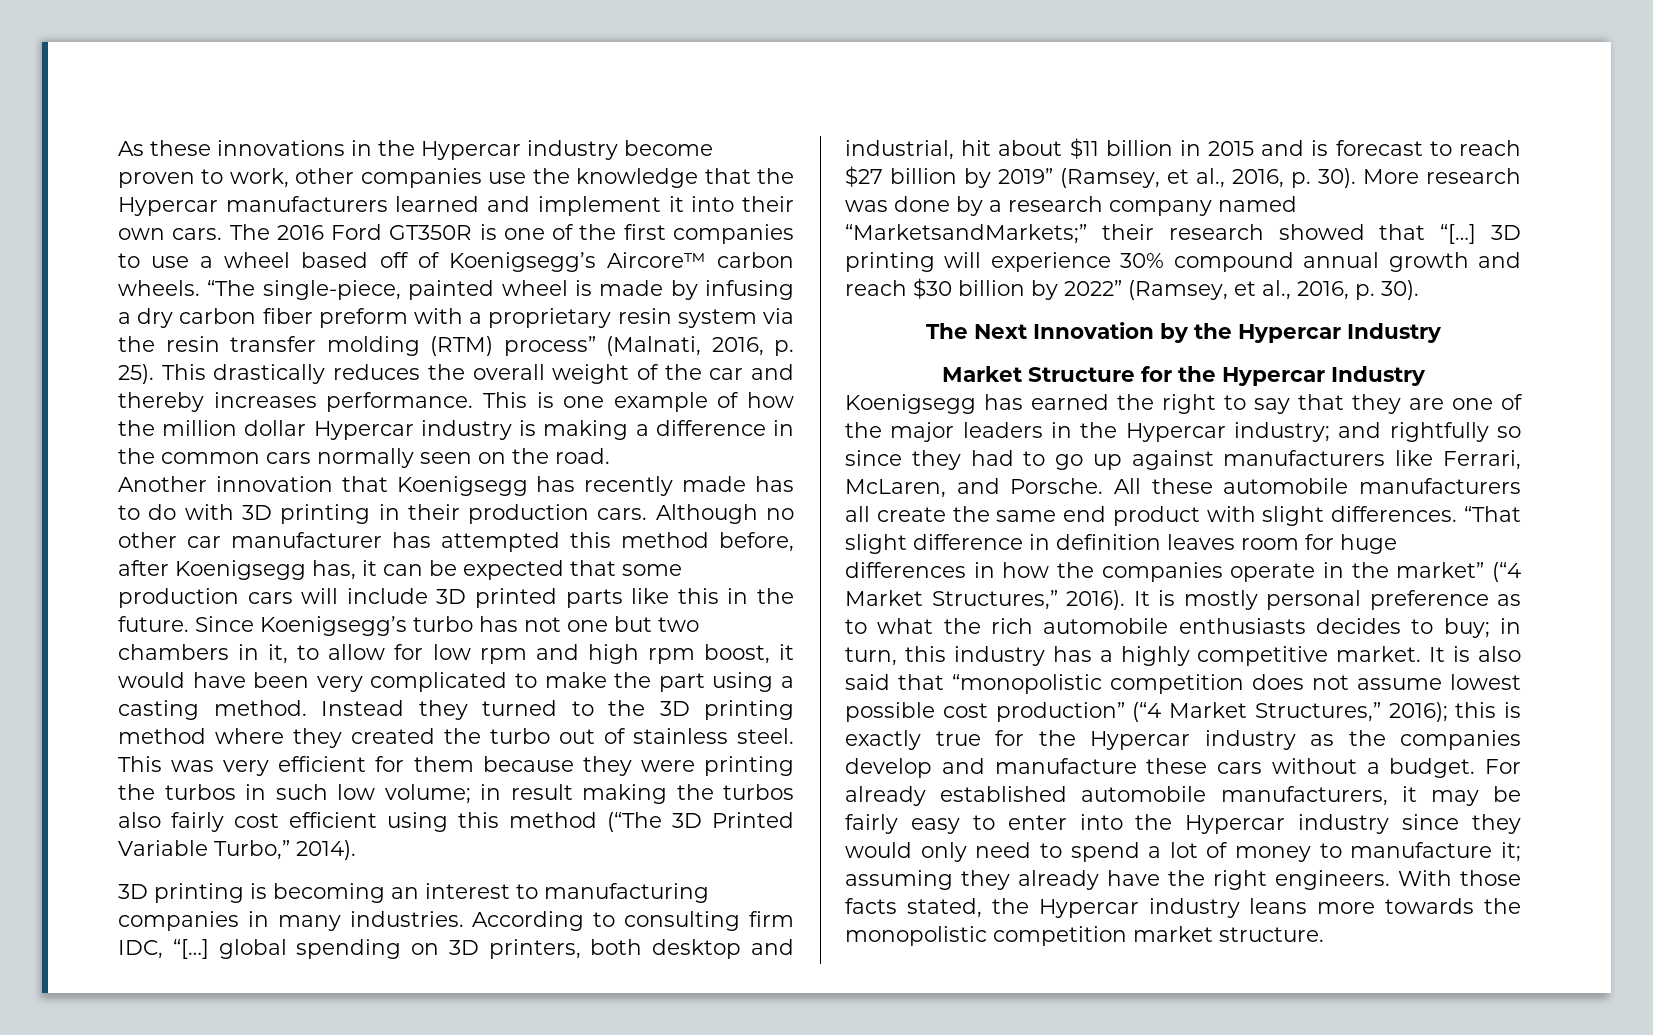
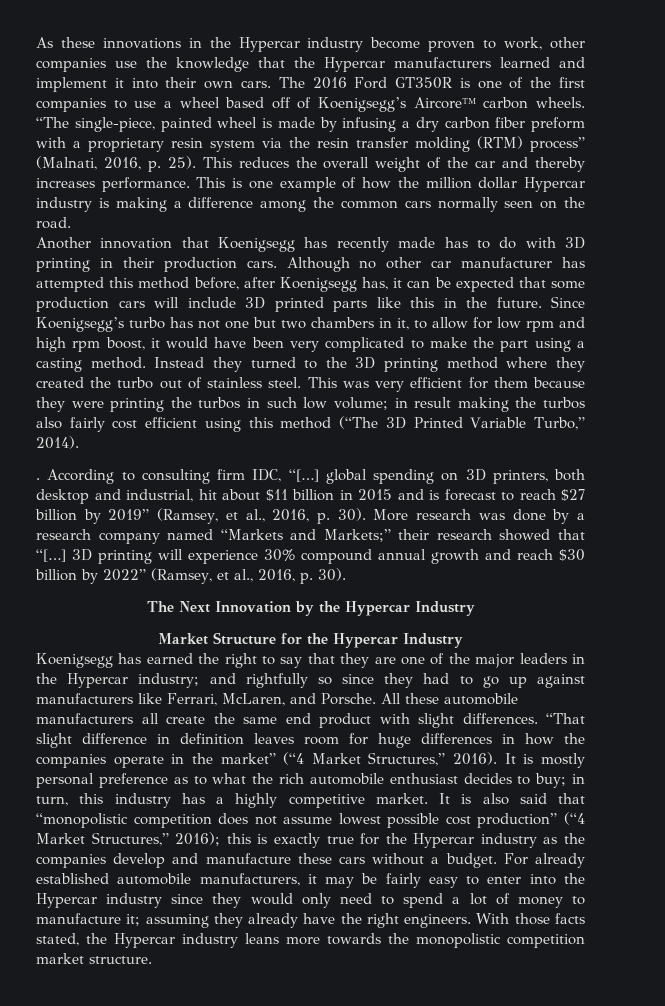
- This drastically reduces the overall weight of the car and thereby increases performance.
+ This reduces the overall weight of the car and thereby increases performance.
- This is one example of how the million dollar Hypercar industry is making a difference in the common cars normally seen on the road.
+ This is one example of how the million dollar Hypercar industry is making a difference among the common cars normally seen on the road.
- 3D printing is becoming an interest to manufacturing companies in many industries.
+ .
- More research was done by a research company named “MarketsandMarkets;” their research showed that “[…]
+ More research was done by a research company named “Markets and Markets;” their research showed that “[…]
- It is mostly personal preference as to what the rich automobile enthusiasts decides to buy; in turn, this industry has a highly competitive market.
+ It is mostly personal preference as to what the rich automobile enthusiast decides to buy; in turn, this industry has a highly competitive market.

